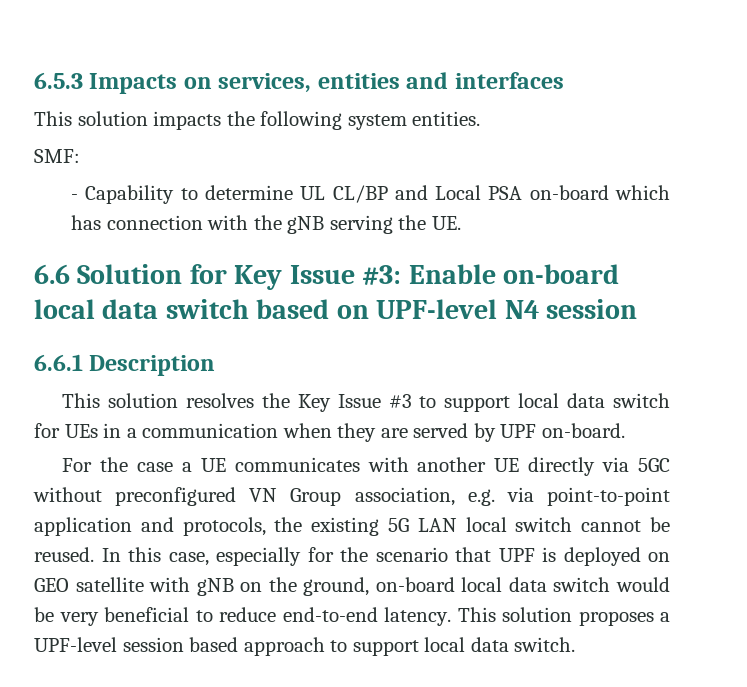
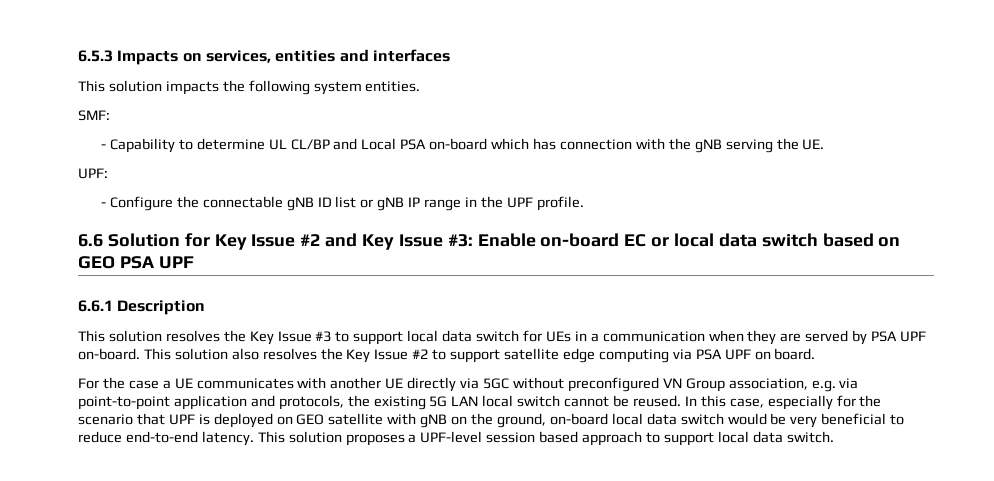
+ UPF:
+ - Configure the connectable gNB ID list or gNB IP range in the UPF profile.
- 6.6 Solution for Key Issue #3: Enable on-board local data switch based on UPF-level N4 session
+ 6.6 Solution for Key Issue #2 and Key Issue #3: Enable on-board EC or local data switch based on GEO PSA UPF
- This solution resolves the Key Issue #3 to support local data switch for UEs in a communication when they are served by UPF on-board.
+ This solution resolves the Key Issue #3 to support local data switch for UEs in a communication when they are served by PSA UPF on-board. This solution also resolves the Key Issue #2 to support satellite edge computing via PSA UPF on board.

